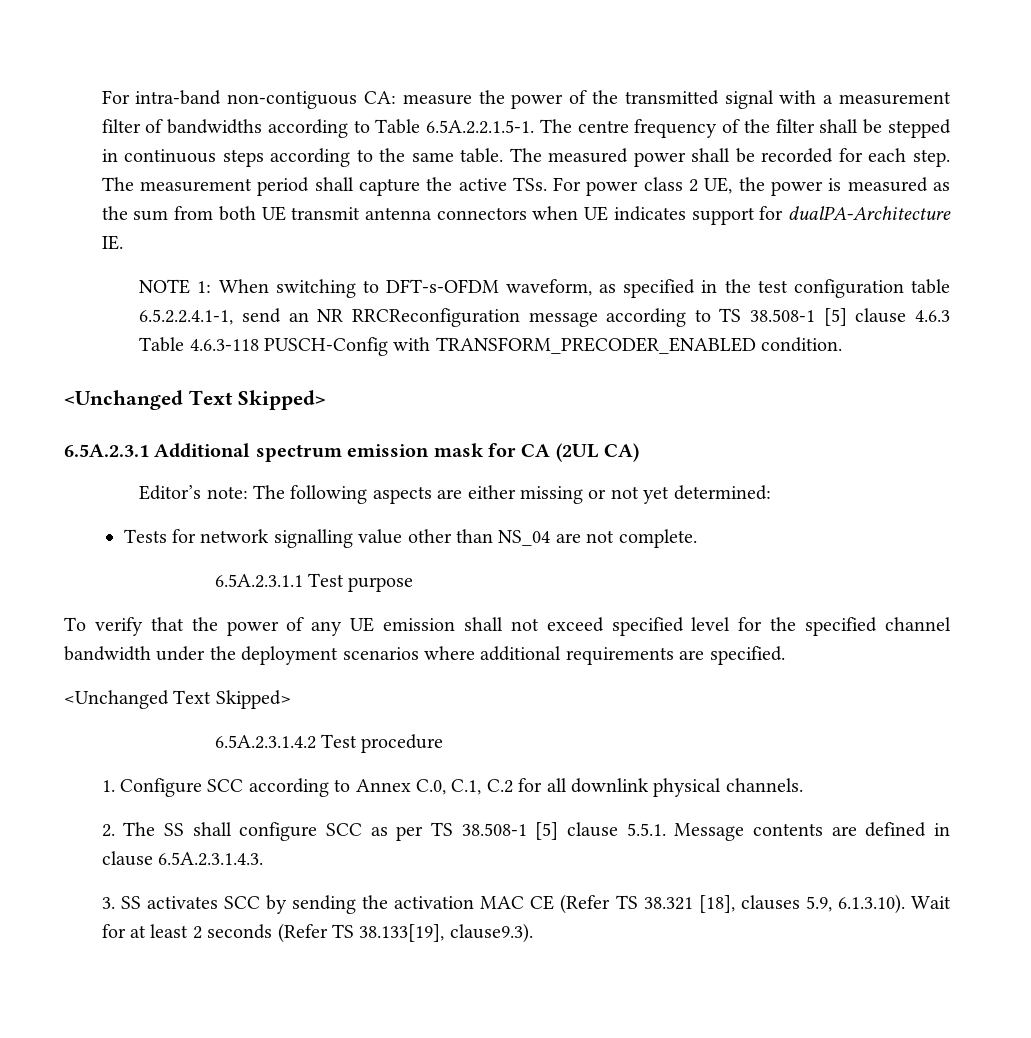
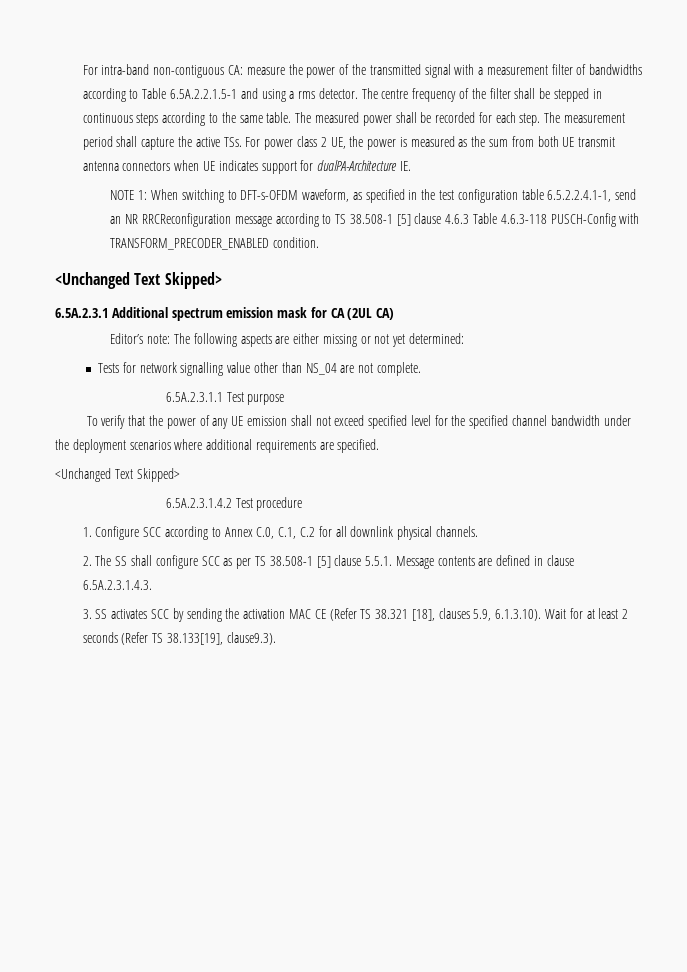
- For intra-band non-contiguous CA: measure the power of the transmitted signal with a measurement filter of bandwidths according to Table 6.5A.2.2.1.5-1. The centre frequency of the filter shall be stepped in continuous steps according to the same table.
+ For intra-band non-contiguous CA: measure the power of the transmitted signal with a measurement filter of bandwidths according to Table 6.5A.2.2.1.5-1 and using a rms detector. The centre frequency of the filter shall be stepped in continuous steps according to the same table.

